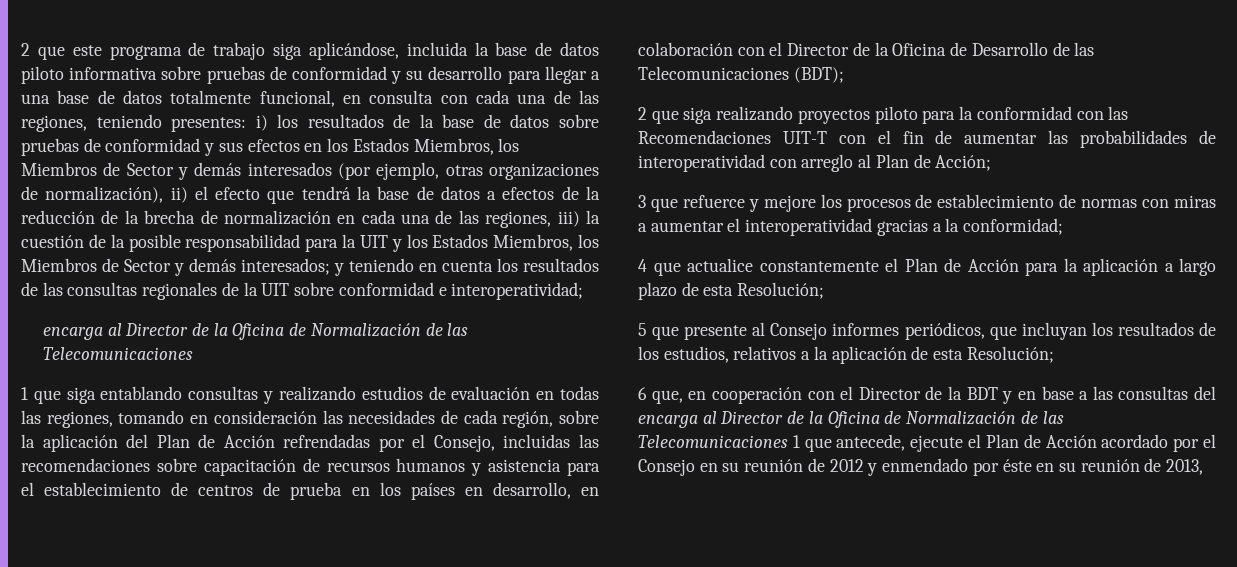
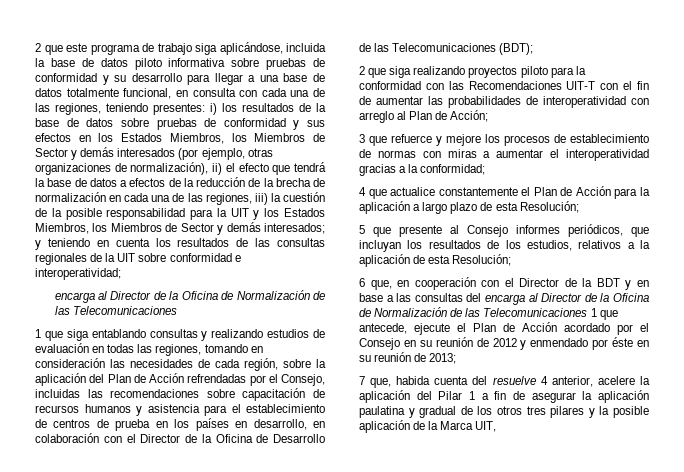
- 6 que, en cooperación con el Director de la BDT y en base a las consultas del encarga al Director de la Oficina de Normalización de las Telecomunicaciones 1 que antecede, ejecute el Plan de Acción acordado por el Consejo en su reunión de 2012 y enmendado por éste en su reunión de 2013,
+ 6 que, en cooperación con el Director de la BDT y en base a las consultas del encarga al Director de la Oficina de Normalización de las Telecomunicaciones 1 que antecede, ejecute el Plan de Acción acordado por el Consejo en su reunión de 2012 y enmendado por éste en su reunión de 2013;
+ 7 que, habida cuenta del resuelve 4 anterior, acelere la aplicación del Pilar 1 a fin de asegurar la aplicación paulatina y gradual de los otros tres pilares y la posible aplicación de la Marca UIT,

